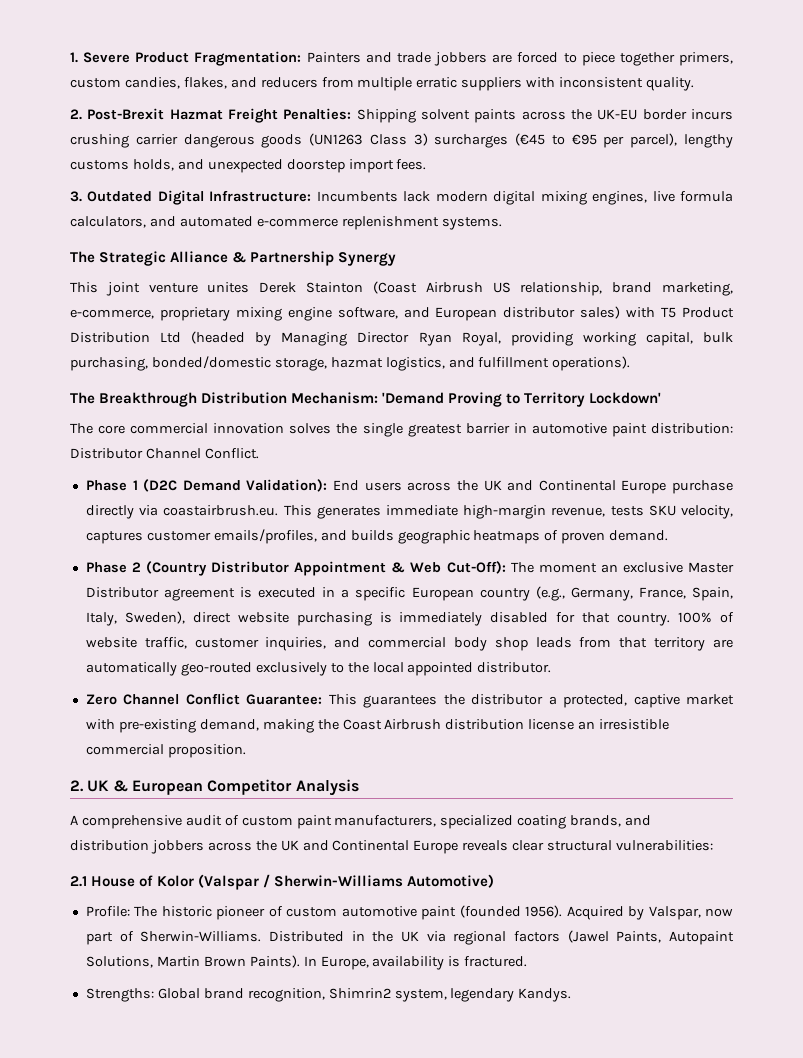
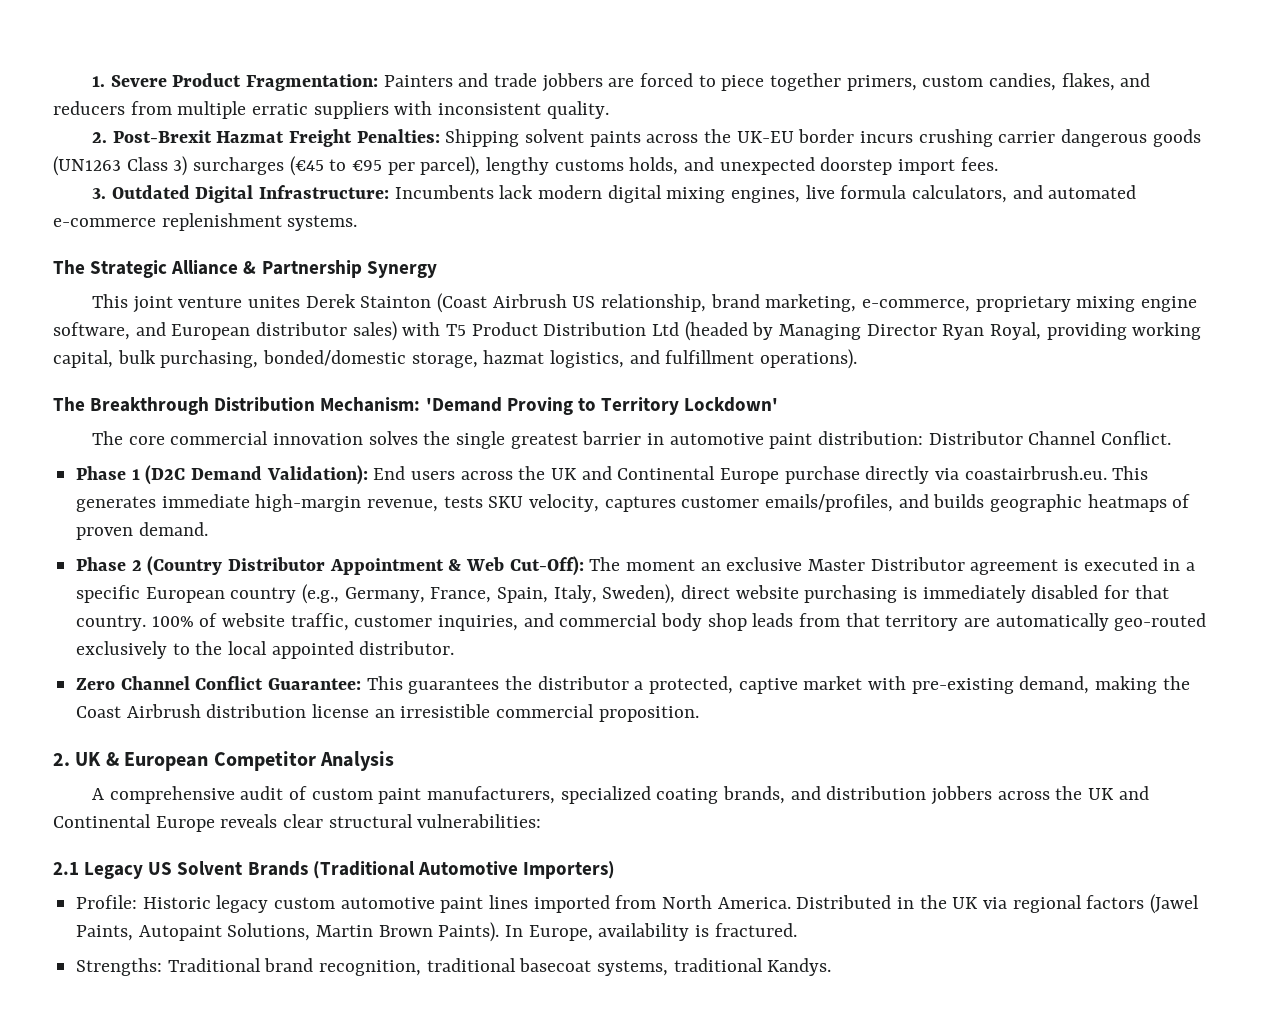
- 2.1 House of Kolor (Valspar / Sherwin-Williams Automotive)
- Profile: The historic pioneer of custom automotive paint (founded 1956). Acquired by Valspar, now part of Sherwin-Williams.
+ 2.1 Legacy US Solvent Brands (Traditional Automotive Importers)
+ Profile: Historic legacy custom automotive paint lines imported from North America.
- Strengths: Global brand recognition, Shimrin2 system, legendary Kandys.
+ Strengths: Traditional brand recognition, traditional basecoat systems, traditional Kandys.

